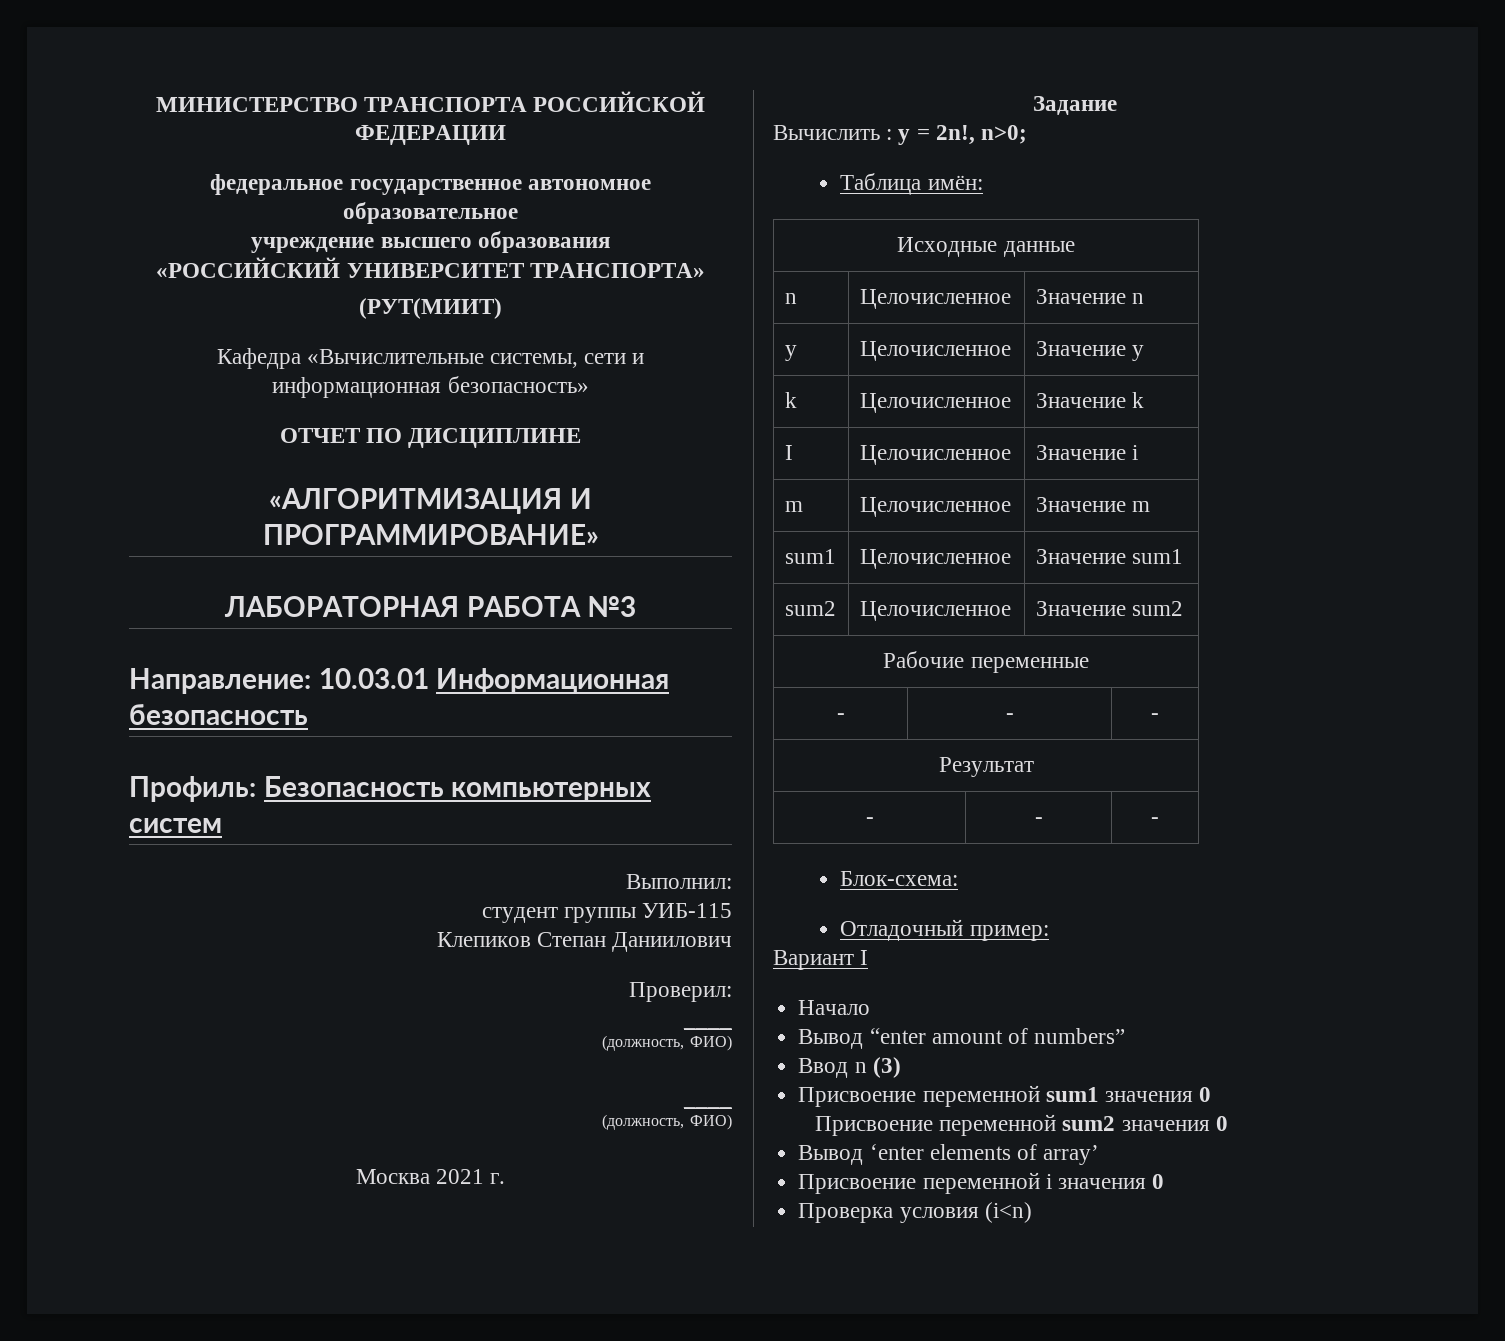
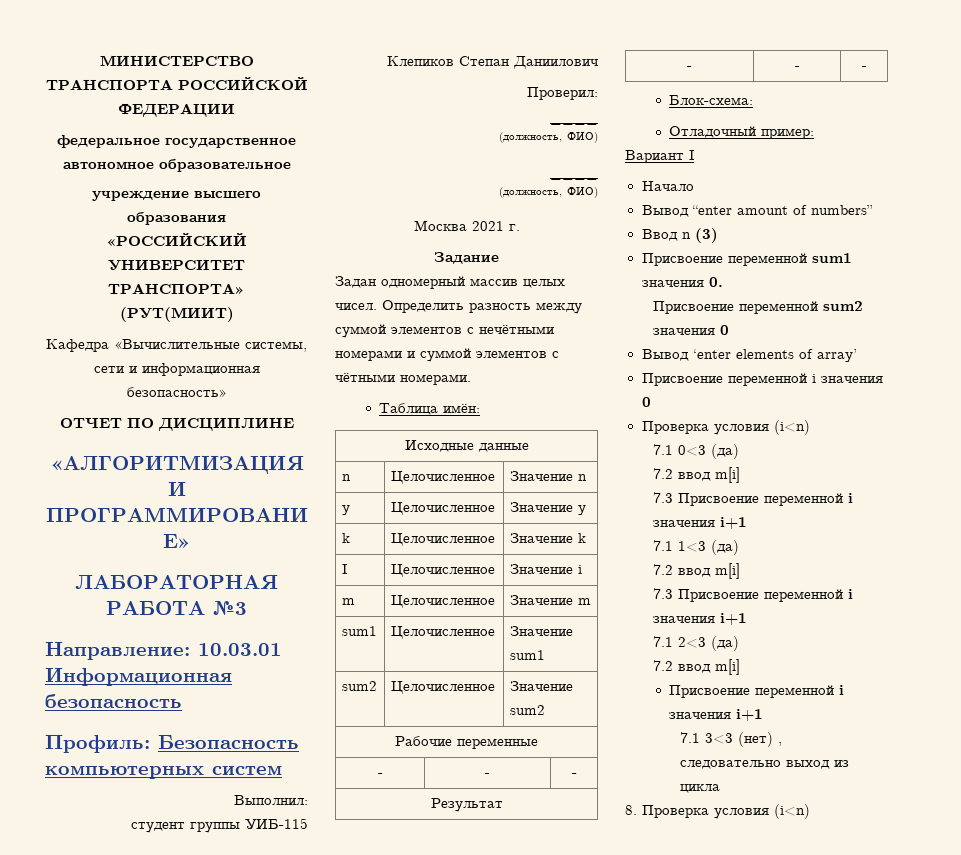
- Вычислить : y = 2n!, n>0;
+ Задан одномерный массив целых чисел. Определить разность между суммой элементов с нечётными номерами и суммой элементов с чётными номерами.
- Присвоение переменной sum1 значения 0
+ Присвоение переменной sum1 значения 0.
+ 7.1 0<3 (да)
+ 7.2 ввод m[i]
+ 7.3 Присвоение переменной i значения i+1
+ 7.1 1<3 (да)
+ 7.2 ввод m[i]
+ 7.3 Присвоение переменной i значения i+1
+ 7.1 2<3 (да)
+ 7.2 ввод m[i]
+ Присвоение переменной i значения i+1
+ 7.1 3<3 (нет) , следовательно выход из цикла
+ 8. Проверка условия (i<n)

